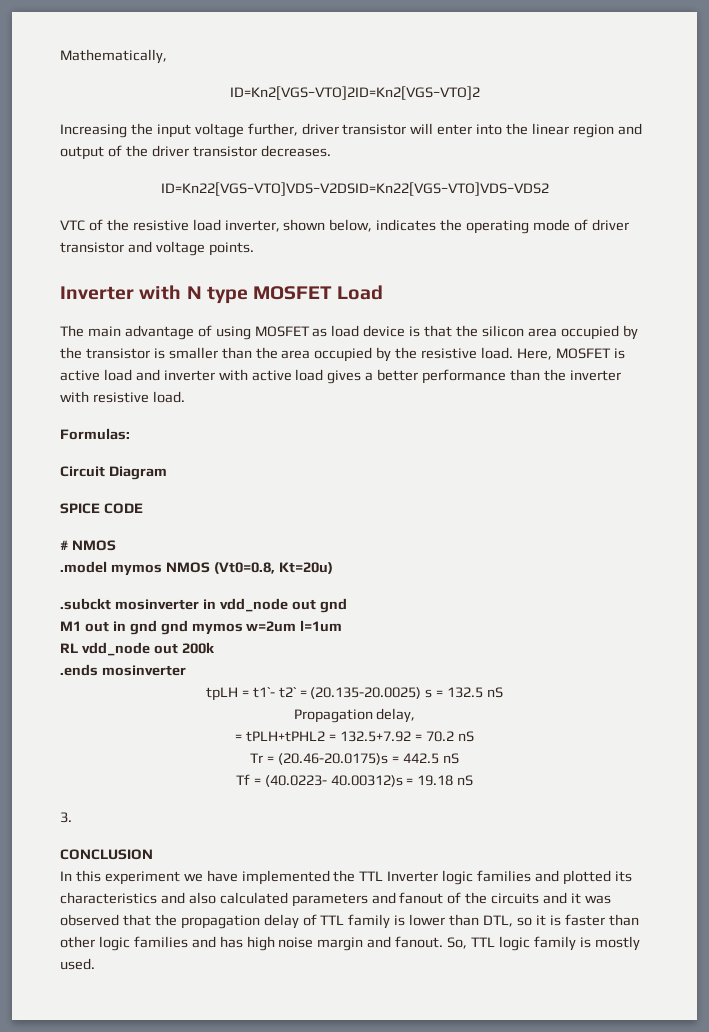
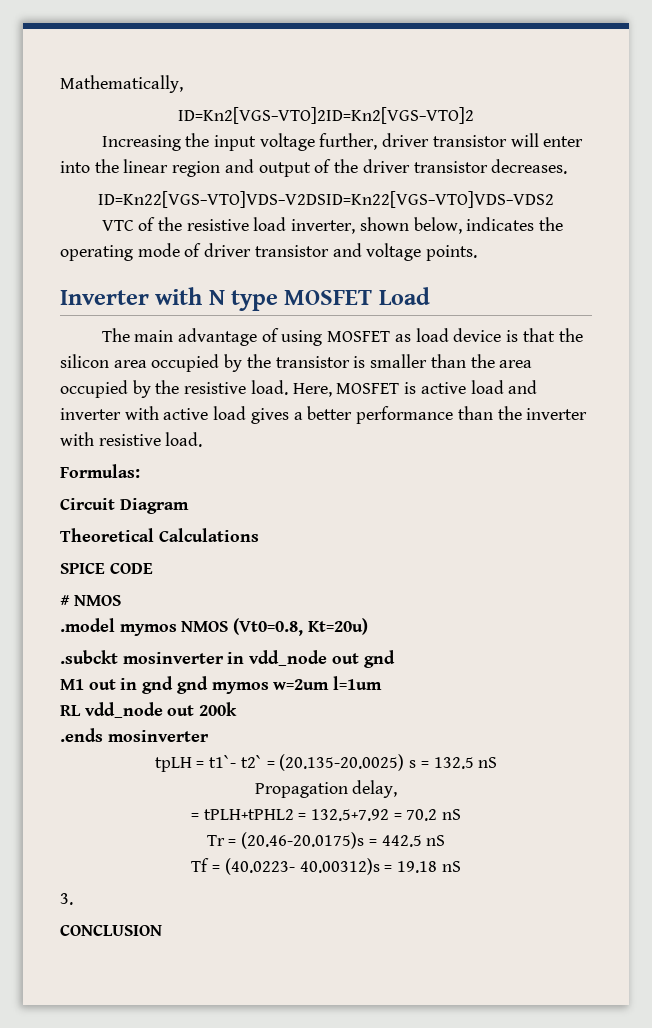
+ Theoretical Calculations
- In this experiment we have implemented the TTL Inverter logic families and plotted its characteristics and also calculated parameters and fanout of the circuits and it was observed that the propagation delay of TTL family is lower than DTL, so it is faster than other logic families and has high noise margin and fanout. So, TTL logic family is mostly used.

